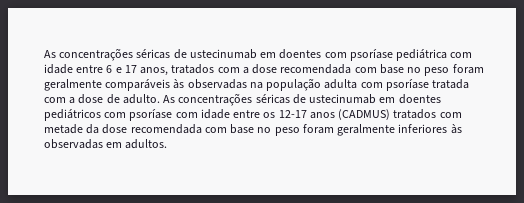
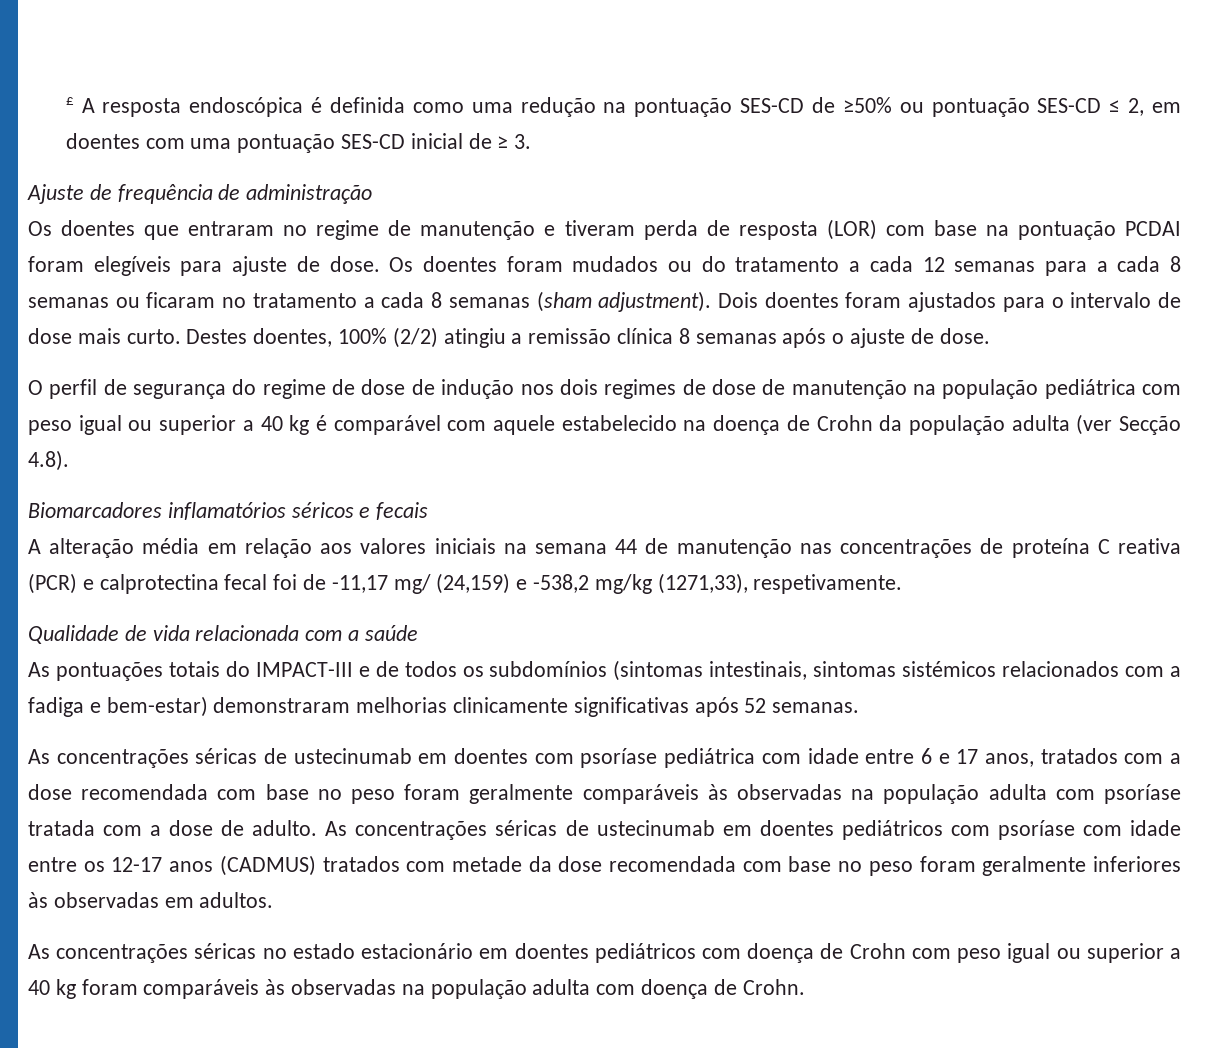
+ £ A resposta endoscópica é definida como uma redução na pontuação SES-CD de ≥50% ou pontuação SES-CD ≤ 2, em doentes com uma pontuação SES-CD inicial de ≥ 3.
+ Ajuste de frequência de administração
+ Os doentes que entraram no regime de manutenção e tiveram perda de resposta (LOR) com base na pontuação PCDAI foram elegíveis para ajuste de dose. Os doentes foram mudados ou do tratamento a cada 12 semanas para a cada 8 semanas ou ficaram no tratamento a cada 8 semanas (sham adjustment). Dois doentes foram ajustados para o intervalo de dose mais curto. Destes doentes, 100% (2/2) atingiu a remissão clínica 8 semanas após o ajuste de dose.
+ O perfil de segurança do regime de dose de indução nos dois regimes de dose de manutenção na população pediátrica com peso igual ou superior a 40 kg é comparável com aquele estabelecido na doença de Crohn da população adulta (ver Secção 4.8).
+ Biomarcadores inflamatórios séricos e fecais
+ A alteração média em relação aos valores iniciais na semana 44 de manutenção nas concentrações de proteína C reativa (PCR) e calprotectina fecal foi de -11,17 mg/ (24,159) e -538,2 mg/kg (1271,33), respetivamente.
+ Qualidade de vida relacionada com a saúde
+ As pontuações totais do IMPACT-III e de todos os subdomínios (sintomas intestinais, sintomas sistémicos relacionados com a fadiga e bem-estar) demonstraram melhorias clinicamente significativas após 52 semanas.
+ As concentrações séricas no estado estacionário em doentes pediátricos com doença de Crohn com peso igual ou superior a 40 kg foram comparáveis às observadas na população adulta com doença de Crohn.

